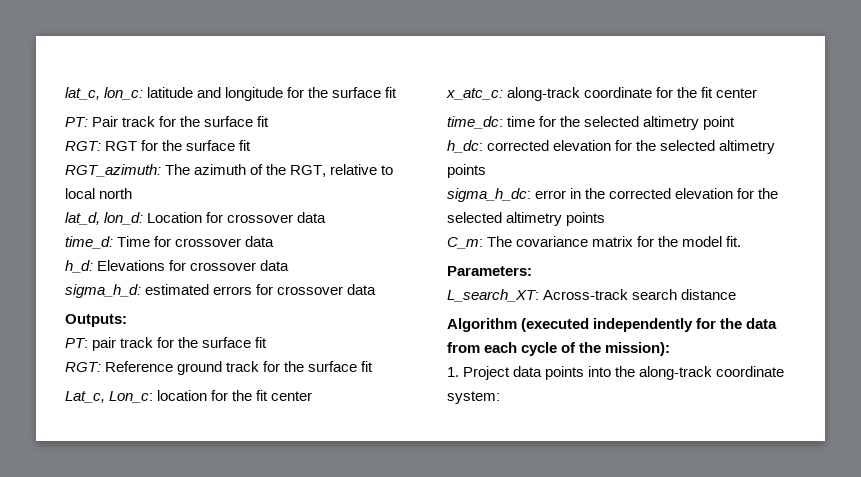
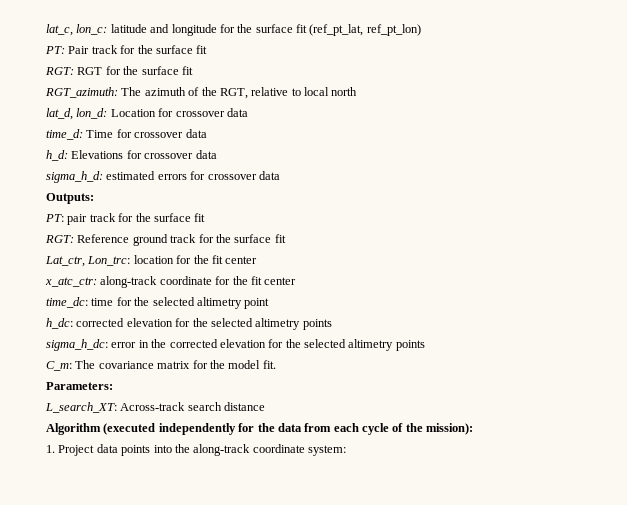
- lat_c, lon_c: latitude and longitude for the surface fit
+ lat_c, lon_c: latitude and longitude for the surface fit (ref_pt_lat, ref_pt_lon)
- Lat_c, Lon_c: location for the fit center
+ Lat_ctr, Lon_trc: location for the fit center
- x_atc_c: along-track coordinate for the fit center
+ x_atc_ctr: along-track coordinate for the fit center

